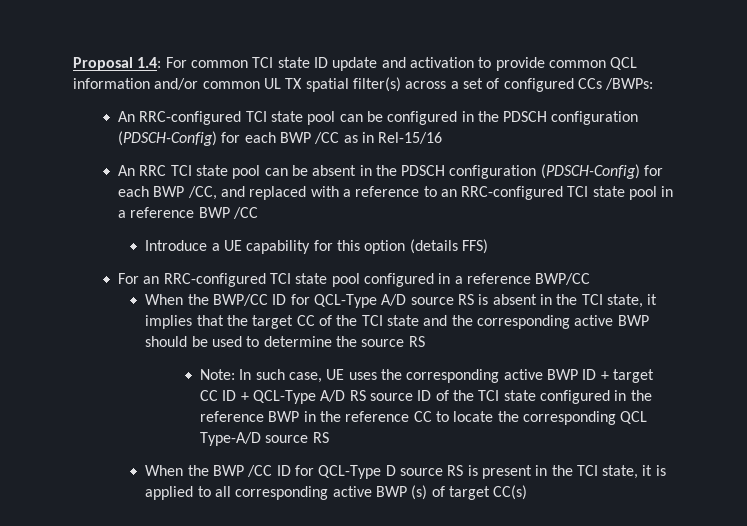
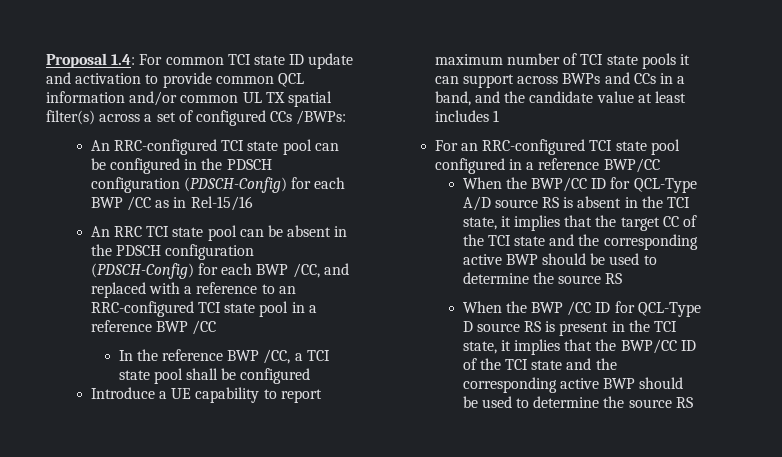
- Introduce a UE capability for this option (details FFS)
+ In the reference BWP /CC, a TCI state pool shall be configured
+ Introduce a UE capability to report maximum number of TCI state pools it can support across BWPs and CCs in a band, and the candidate value at least includes 1
- Note: In such case, UE uses the corresponding active BWP ID + target CC ID + QCL-Type A/D RS source ID of the TCI state configured in the reference BWP in the reference CC to locate the corresponding QCL Type-A/D source RS
- When the BWP /CC ID for QCL-Type D source RS is present in the TCI state, it is applied to all corresponding active BWP (s) of target CC(s)
+ When the BWP /CC ID for QCL-Type D source RS is present in the TCI state, it implies that the BWP/CC ID of the TCI state and the corresponding active BWP should be used to determine the source RS

